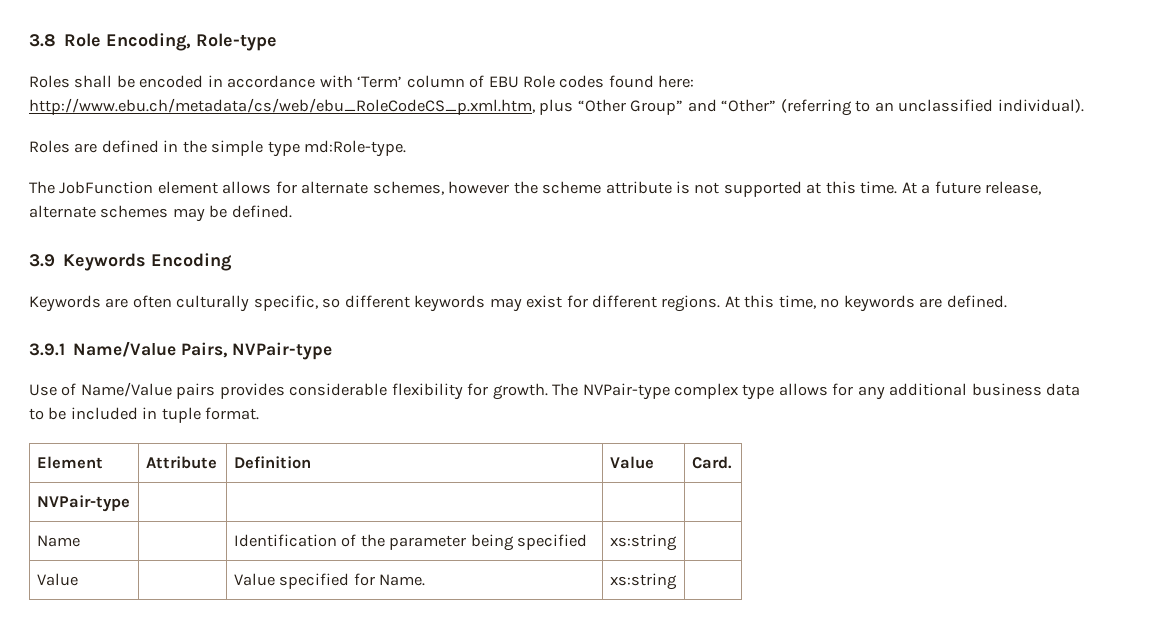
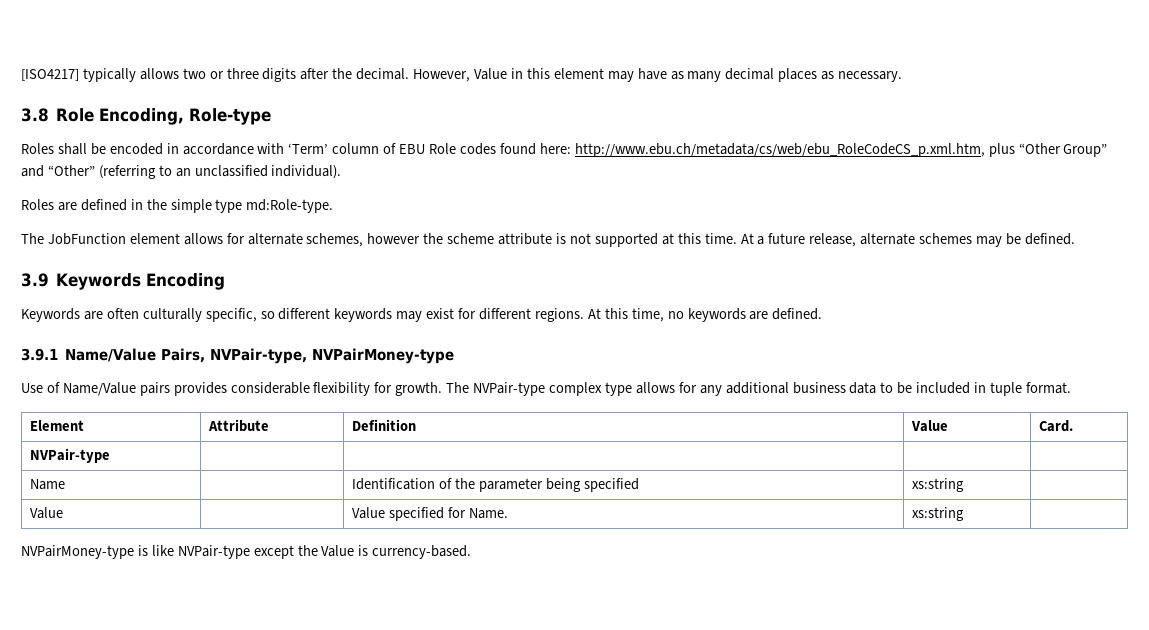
+ [ISO4217] typically allows two or three digits after the decimal. However, Value in this element may have as many decimal places as necessary.
- 3.9.1 Name/Value Pairs, NVPair-type
+ 3.9.1 Name/Value Pairs, NVPair-type, NVPairMoney-type
+ NVPairMoney-type is like NVPair-type except the Value is currency-based.

